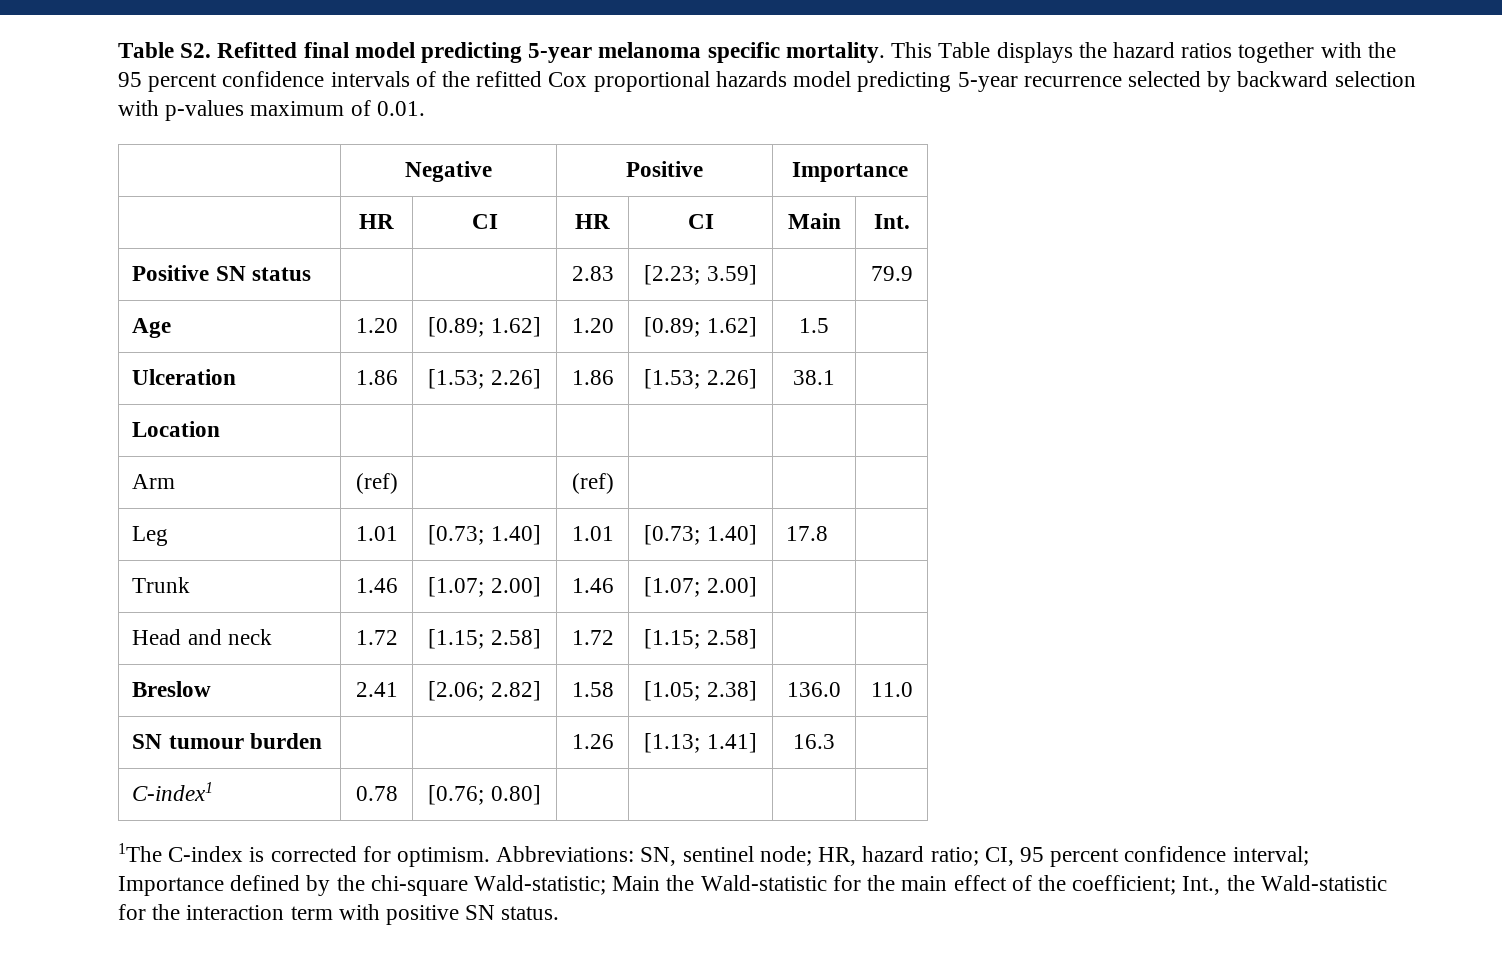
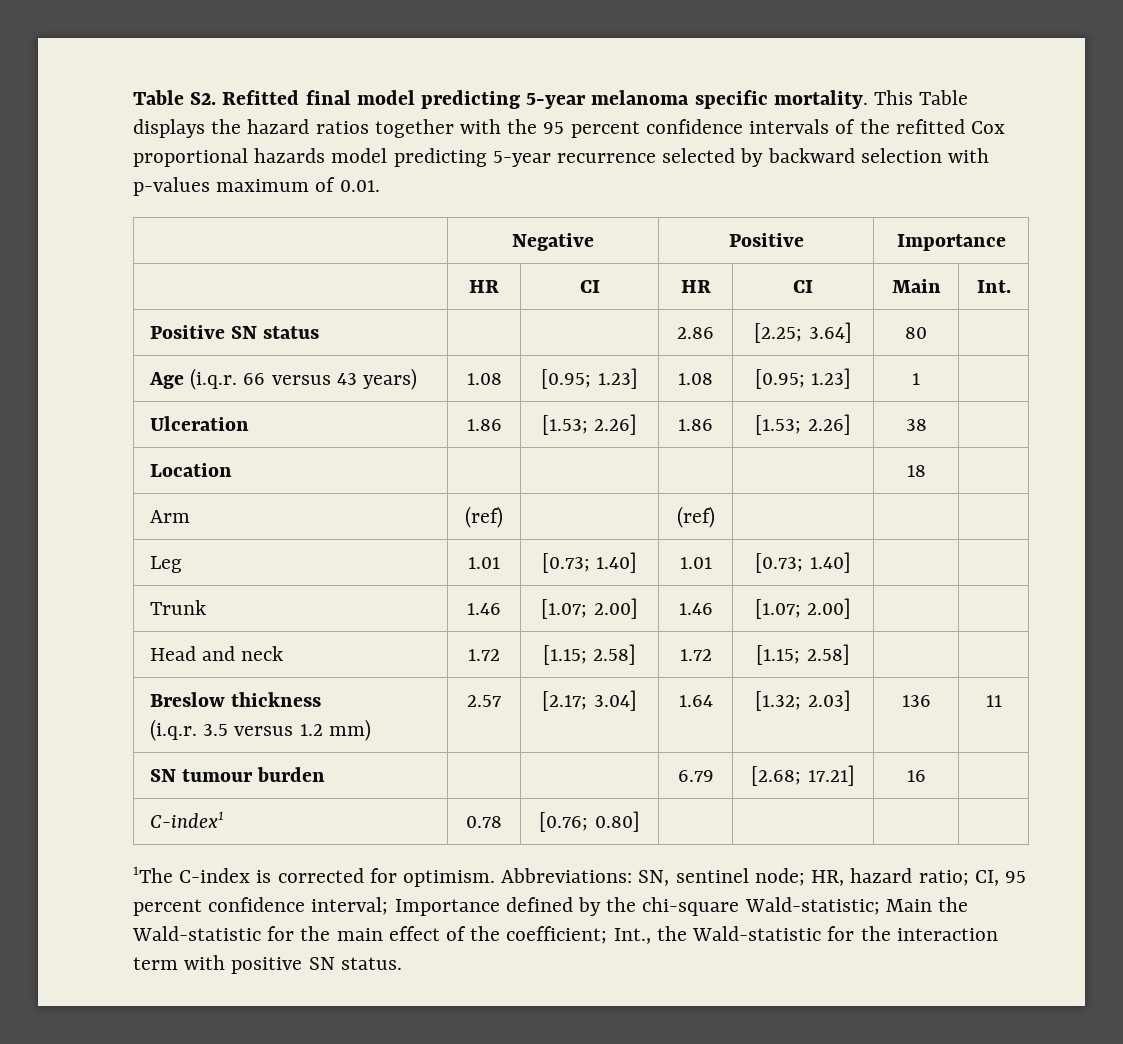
- Positive SN status | | | 2.83 | [2.23; 3.59] | | 79.9
- Age | 1.20 | [0.89; 1.62] | 1.20 | [0.89; 1.62] | 1.5 |
+ Positive SN status | | | 2.86 | [2.25; 3.64] | 80 |
+ Age (i.q.r. 66 versus 43 years) | 1.08 | [0.95; 1.23] | 1.08 | [0.95; 1.23] | 1 |
- Ulceration | 1.86 | [1.53; 2.26] | 1.86 | [1.53; 2.26] | 38.1 |
+ Ulceration | 1.86 | [1.53; 2.26] | 1.86 | [1.53; 2.26] | 38 |
- Location | | | | | |
+ Location | | | | | 18 |
- Leg | 1.01 | [0.73; 1.40] | 1.01 | [0.73; 1.40] | 17.8 |
+ Leg | 1.01 | [0.73; 1.40] | 1.01 | [0.73; 1.40] | |
- Breslow | 2.41 | [2.06; 2.82] | 1.58 | [1.05; 2.38] | 136.0 | 11.0
+ Breslow thickness
+ (i.q.r. 3.5 versus 1.2 mm) | 2.57 | [2.17; 3.04] | 1.64 | [1.32; 2.03] | 136 | 11
- SN tumour burden | | | 1.26 | [1.13; 1.41] | 16.3 |
+ SN tumour burden | | | 6.79 | [2.68; 17.21] | 16 |

